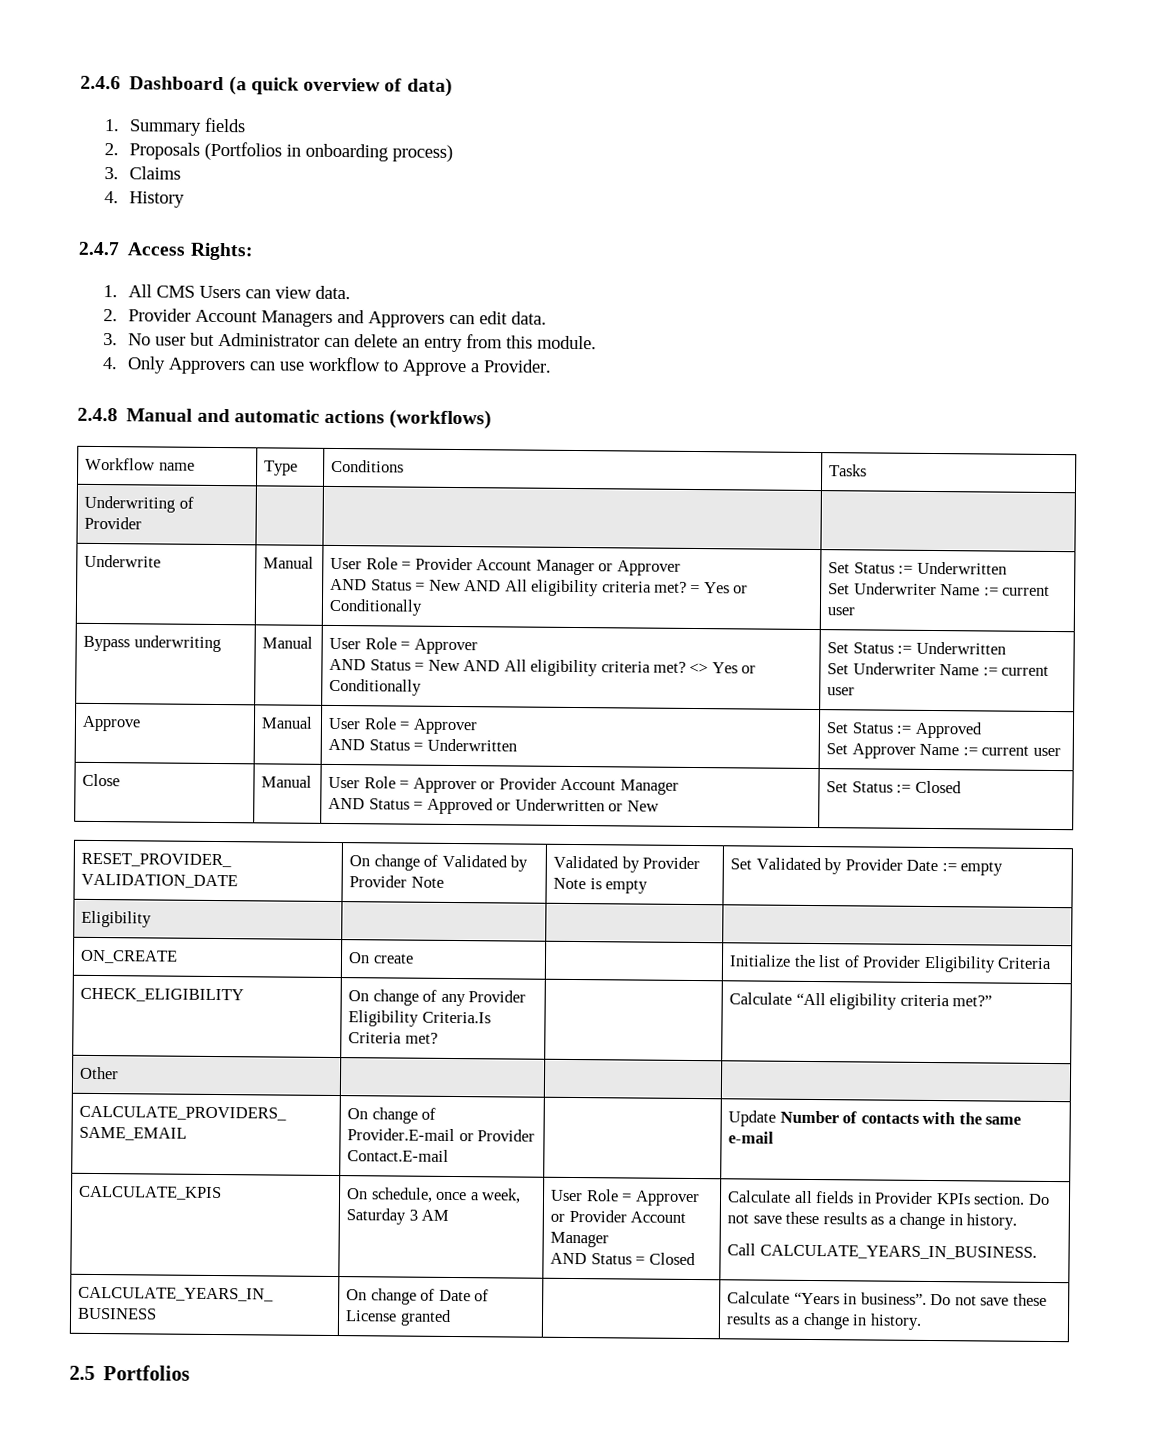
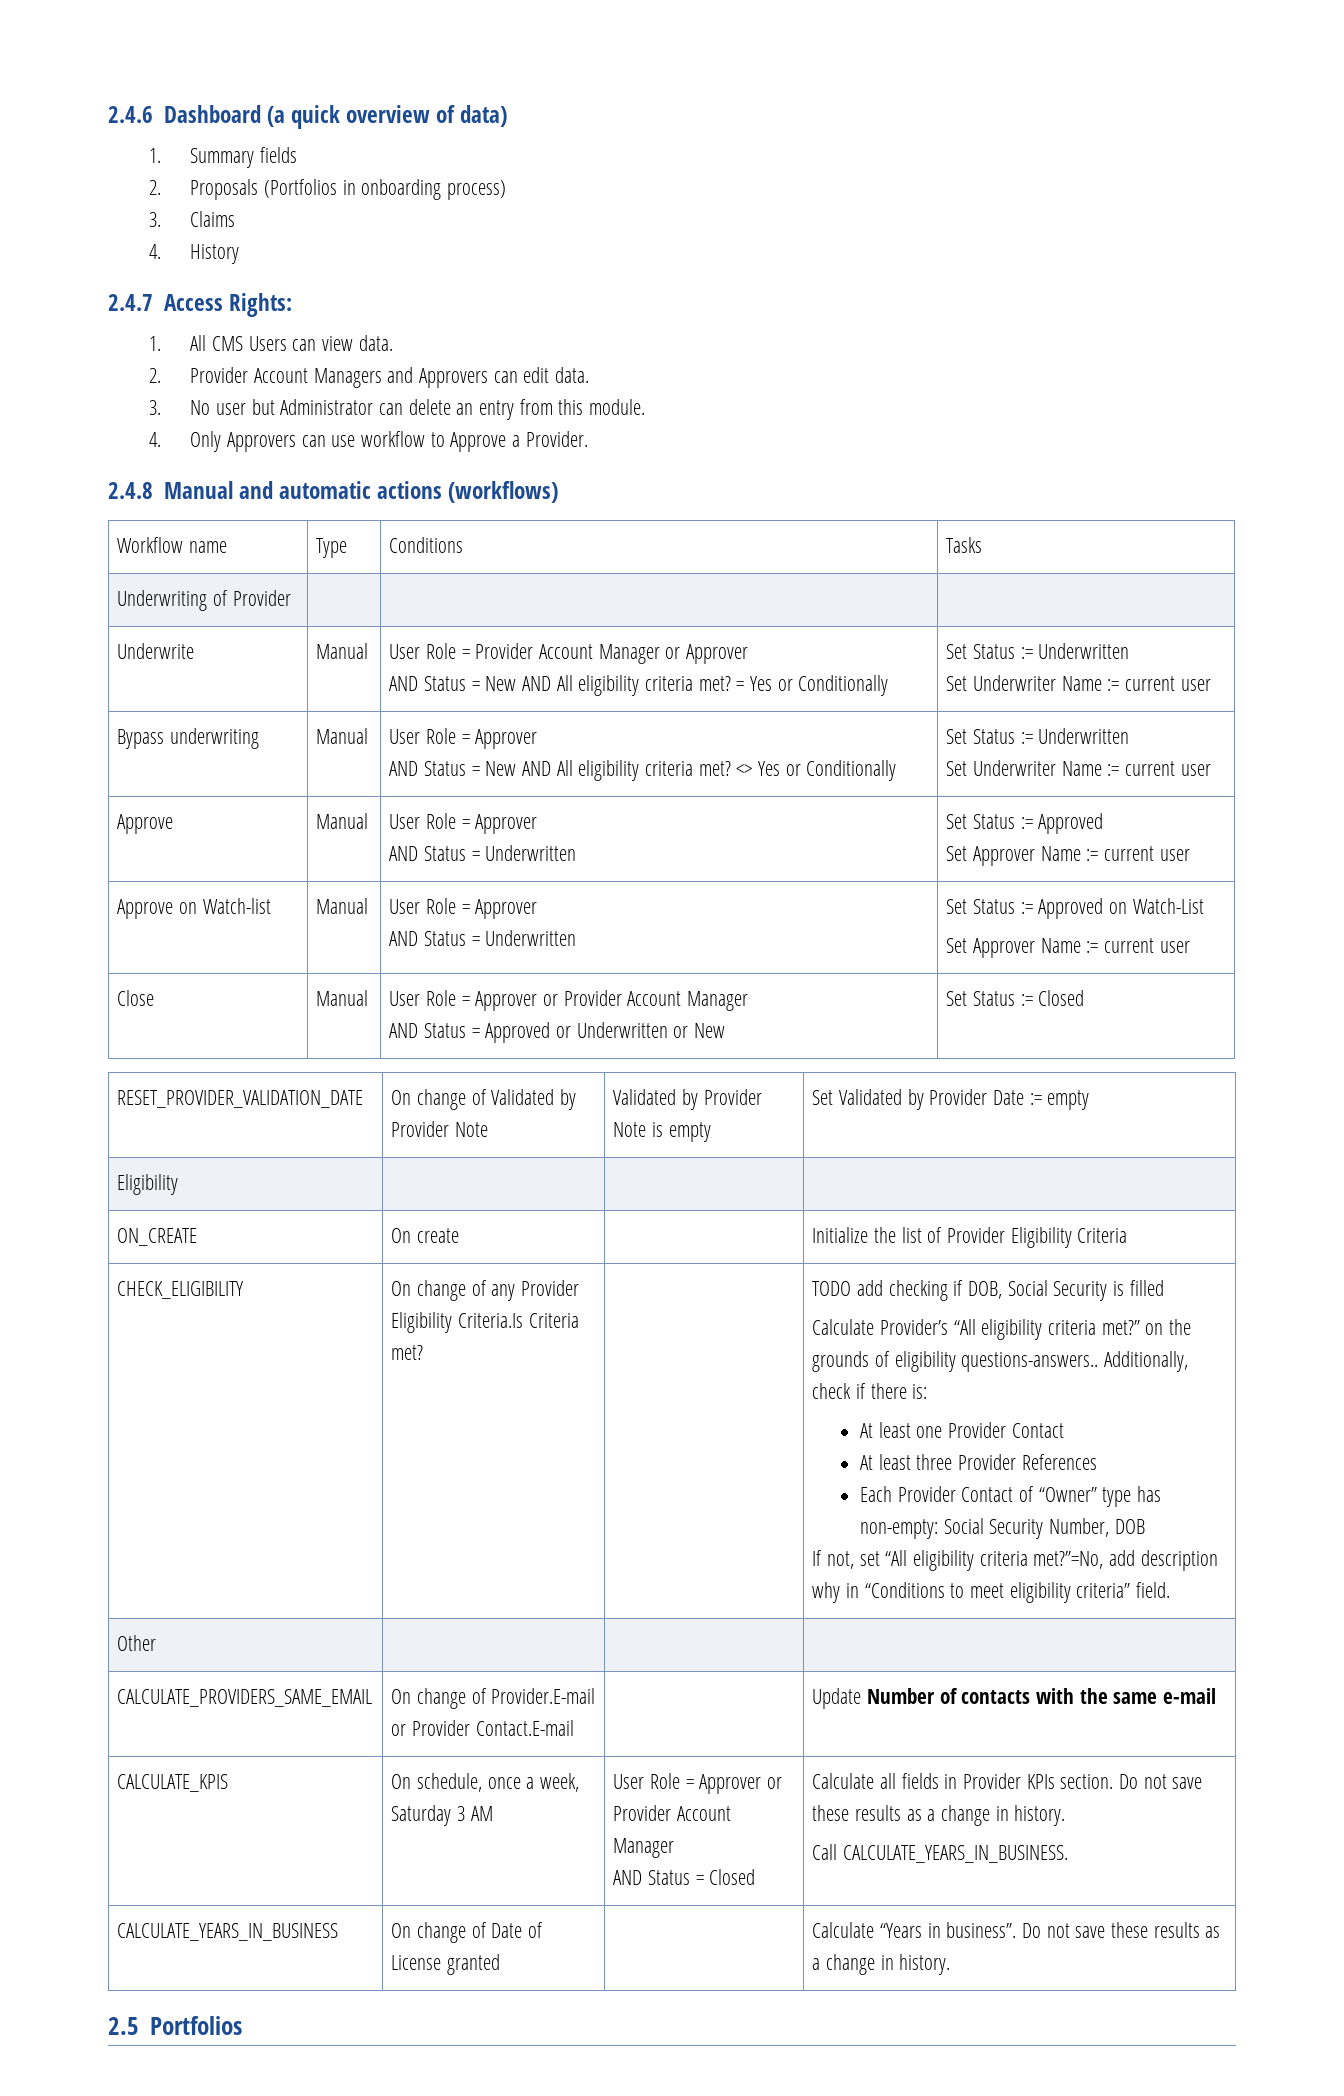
+ Approve on Watch-list | Manual | User Role = Approver
+ AND Status = Underwritten | Set Status := Approved on Watch-List
+ Set Approver Name := current user
- Calculate “All eligibility criteria met?”
+ TODO add checking if DOB, Social Security is filled
+ Calculate Provider’s “All eligibility criteria met?” on the grounds of eligibility questions-answers.. Additionally, check if there is:
+ At least one Provider Contact
+ At least three Provider References
+ Each Provider Contact of “Owner” type has non-empty: Social Security Number, DOB
+ If not, set “All eligibility criteria met?”=No, add description why in “Conditions to meet eligibility criteria” field.

